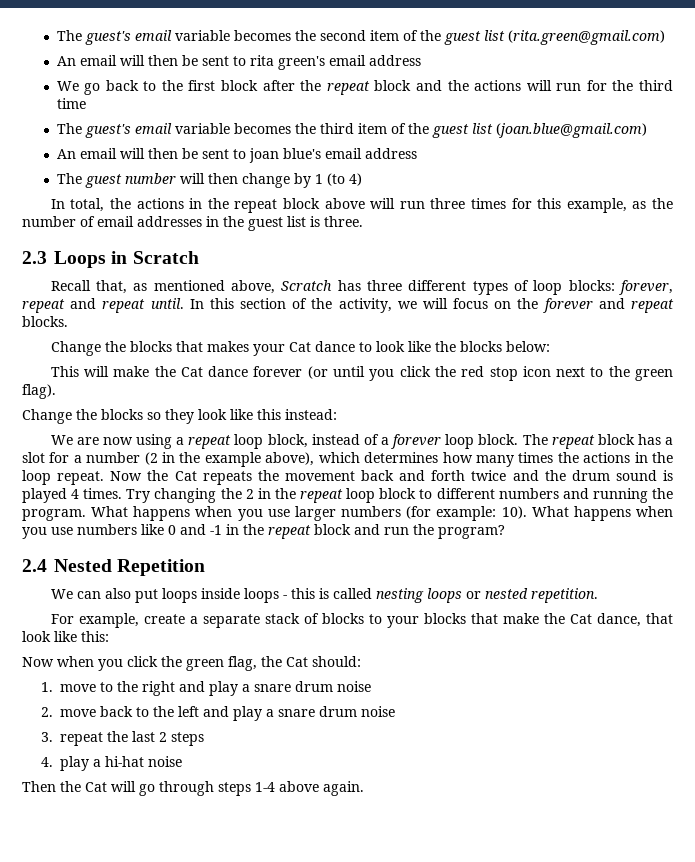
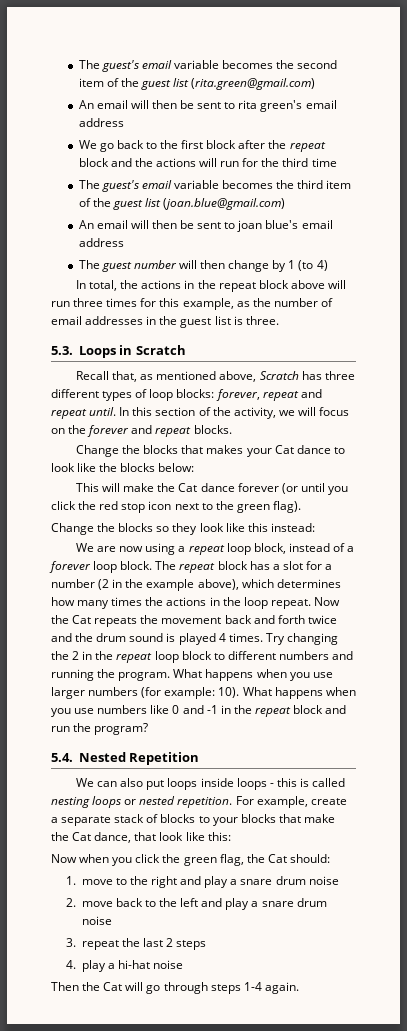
- 2.3 Loops in Scratch
+ 5.3. Loops in Scratch
- 2.4 Nested Repetition
+ 5.4. Nested Repetition
- We can also put loops inside loops - this is called nesting loops or nested repetition.
- For example, create a separate stack of blocks to your blocks that make the Cat dance, that look like this:
+ We can also put loops inside loops - this is called nesting loops or nested repetition. For example, create a separate stack of blocks to your blocks that make the Cat dance, that look like this:
- Then the Cat will go through steps 1-4 above again.
+ Then the Cat will go through steps 1-4 again.

